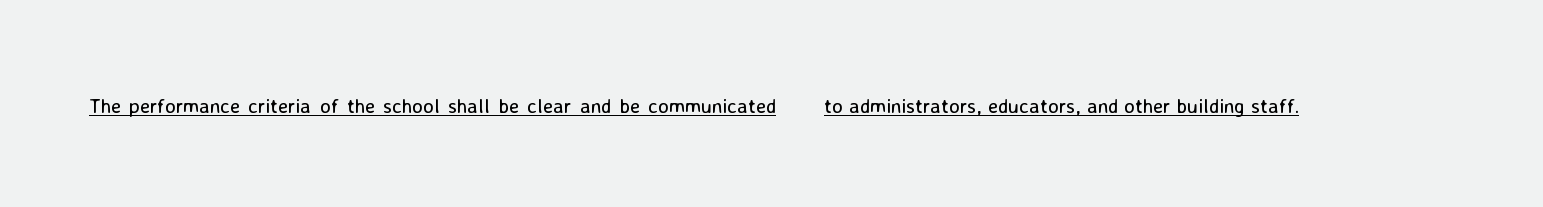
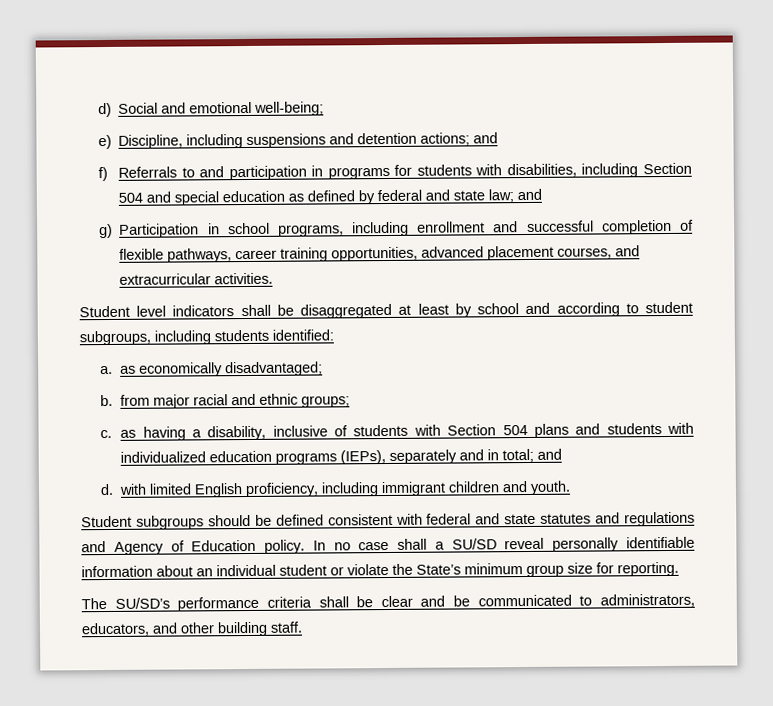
- The performance criteria of the school shall be clear and be communicated to administrators, educators, and other building staff.
+ d) Social and emotional well-being;
+ e) Discipline, including suspensions and detention actions; and
+ f) Referrals to and participation in programs for students with disabilities, including Section 504 and special education as defined by federal and state law; and
+ g) Participation in school programs, including enrollment and successful completion of flexible pathways, career training opportunities, advanced placement courses, and extracurricular activities.
+ Student level indicators shall be disaggregated at least by school and according to student subgroups, including students identified:
+ a. as economically disadvantaged;
+ b. from major racial and ethnic groups;
+ c. as having a disability, inclusive of students with Section 504 plans and students with individualized education programs (IEPs), separately and in total; and
+ d. with limited English proficiency, including immigrant children and youth.
+ Student subgroups should be defined consistent with federal and state statutes and regulations and Agency of Education policy. In no case shall a SU/SD reveal personally identifiable information about an individual student or violate the State’s minimum group size for reporting.
+ The SU/SD’s performance criteria shall be clear and be communicated to administrators, educators, and other building staff.

